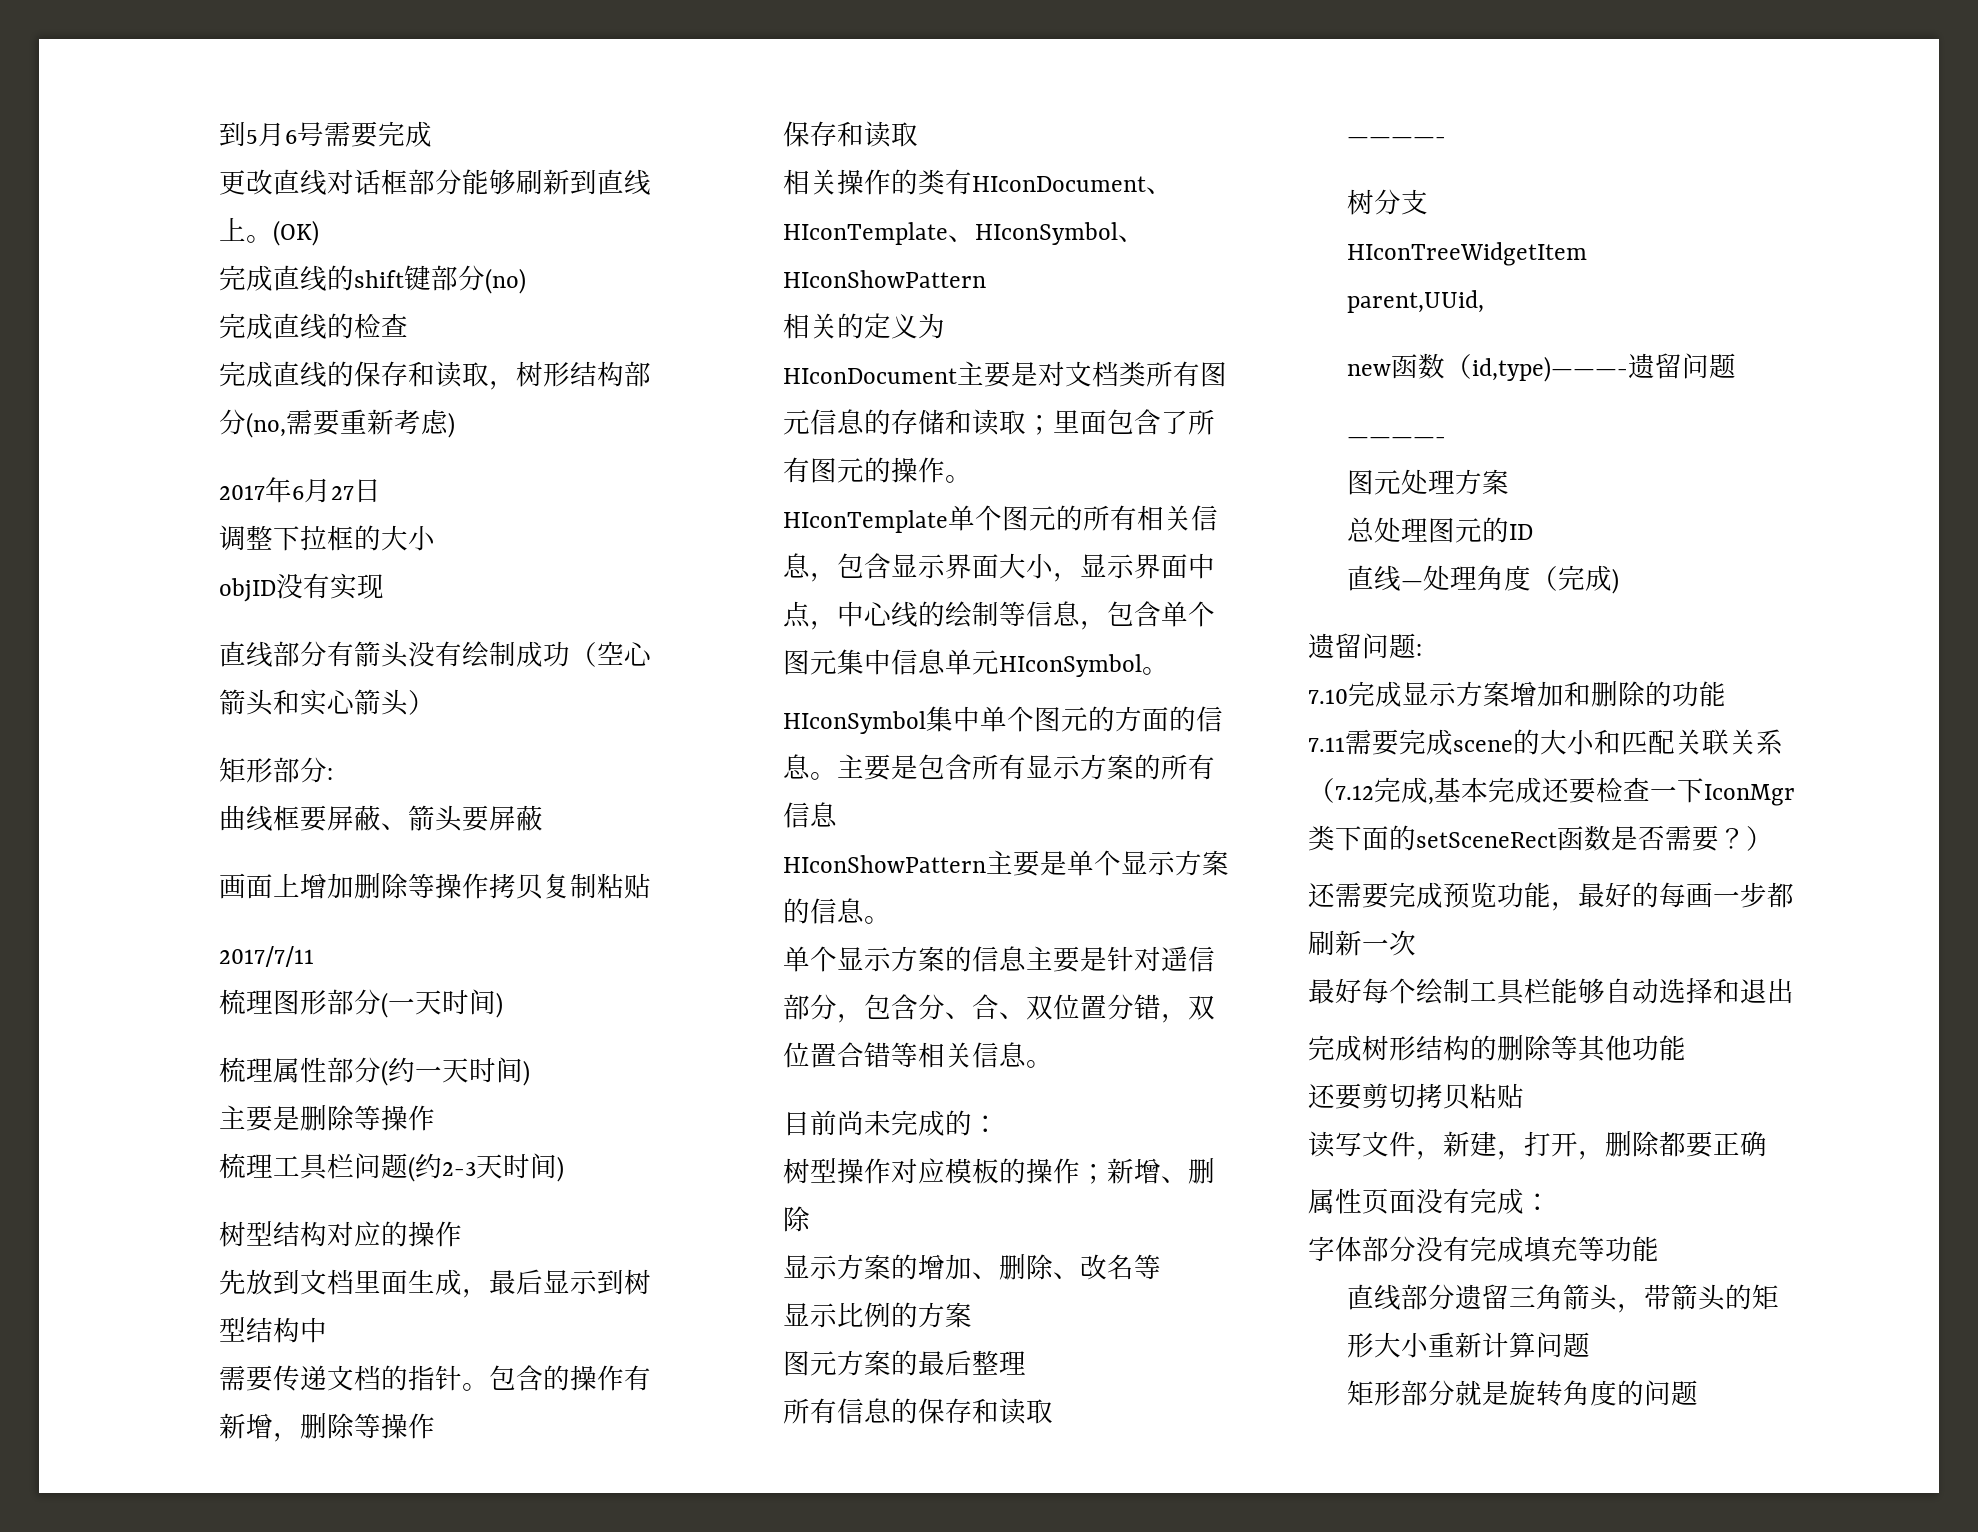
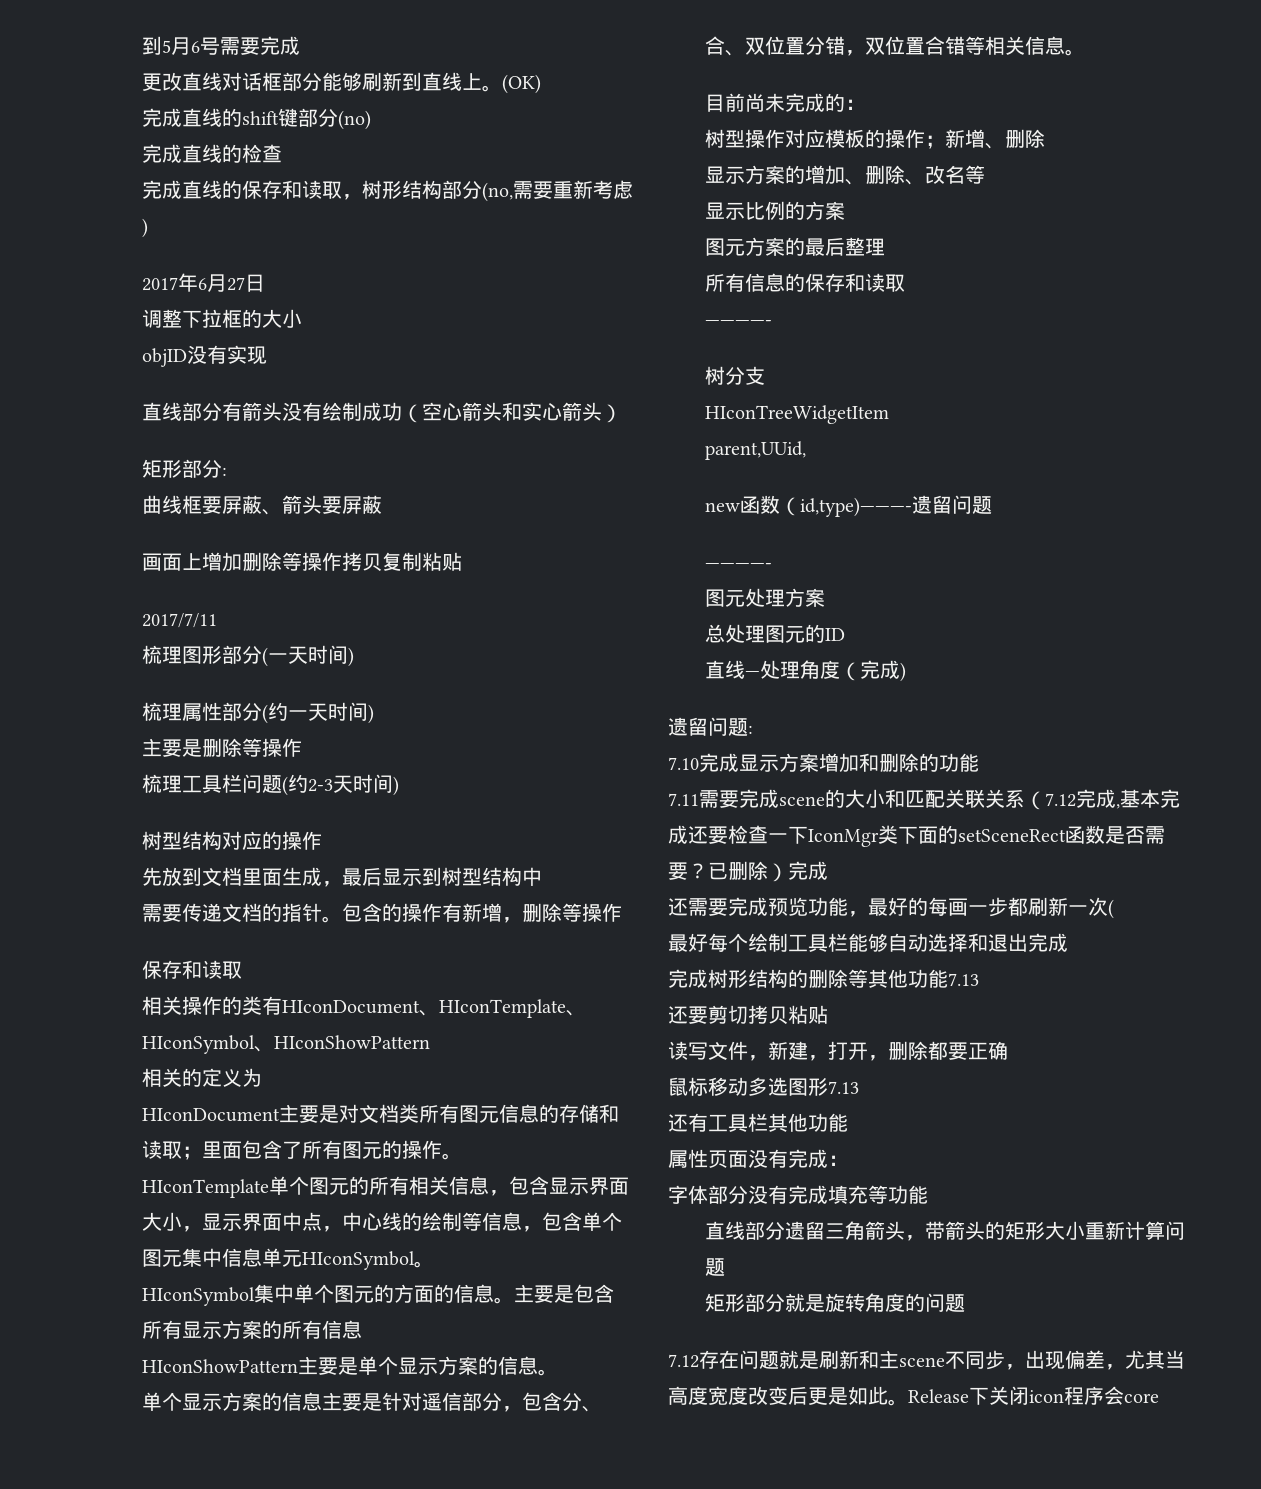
- 7.11需要完成scene的大小和匹配关联关系（7.12完成,基本完成还要检查一下IconMgr类下面的setSceneRect函数是否需要？）
+ 7.11需要完成scene的大小和匹配关联关系（7.12完成,基本完成还要检查一下IconMgr类下面的setSceneRect函数是否需要？已删除）完成
- 还需要完成预览功能，最好的每画一步都刷新一次
+ 还需要完成预览功能，最好的每画一步都刷新一次(
- 最好每个绘制工具栏能够自动选择和退出
+ 最好每个绘制工具栏能够自动选择和退出完成
- 完成树形结构的删除等其他功能
+ 完成树形结构的删除等其他功能7.13
+ 鼠标移动多选图形7.13
+ 还有工具栏其他功能
+ 7.12存在问题就是刷新和主scene不同步，出现偏差，尤其当高度宽度改变后更是如此。Release下关闭icon程序会core

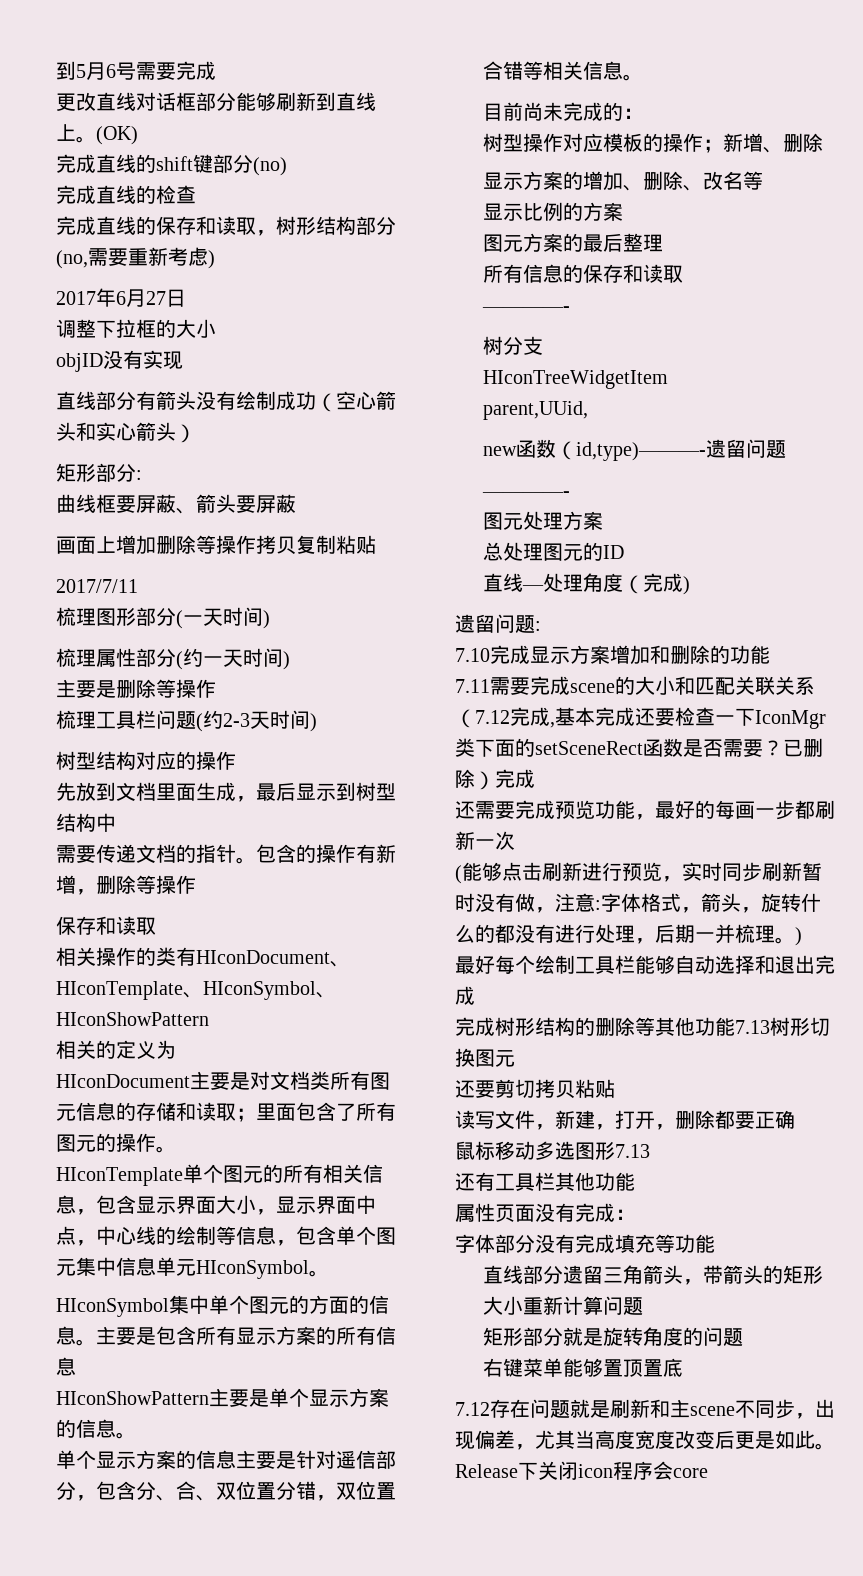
- 还需要完成预览功能，最好的每画一步都刷新一次(
+ 还需要完成预览功能，最好的每画一步都刷新一次
+ (能够点击刷新进行预览，实时同步刷新暂时没有做，注意:字体格式，箭头，旋转什么的都没有进行处理，后期一并梳理。)
- 完成树形结构的删除等其他功能7.13
+ 完成树形结构的删除等其他功能7.13树形切换图元
+ 右键菜单能够置顶置底

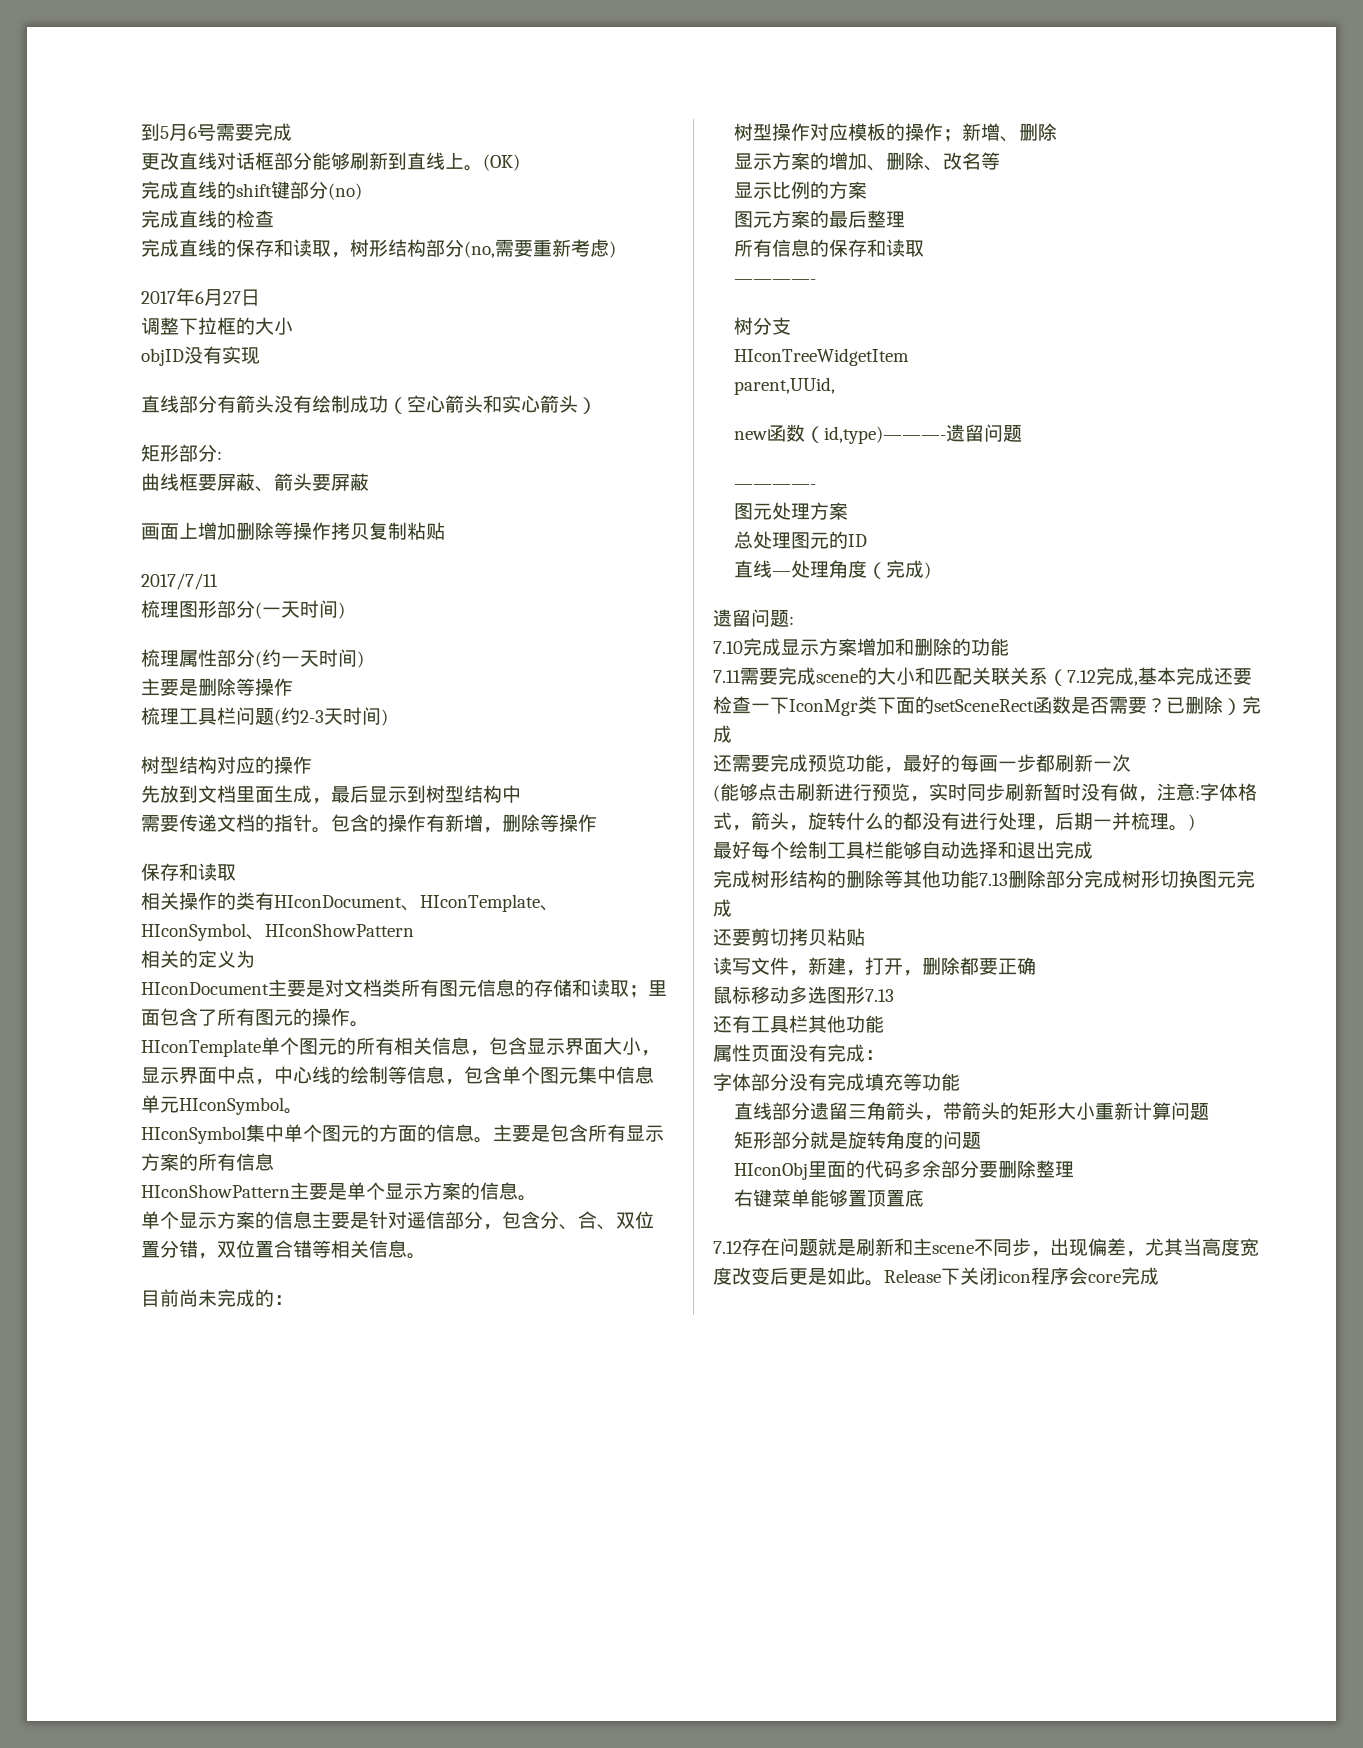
- 完成树形结构的删除等其他功能7.13树形切换图元
+ 完成树形结构的删除等其他功能7.13删除部分完成树形切换图元完成
+ HIconObj里面的代码多余部分要删除整理
- Release下关闭icon程序会core
+ Release下关闭icon程序会core完成

